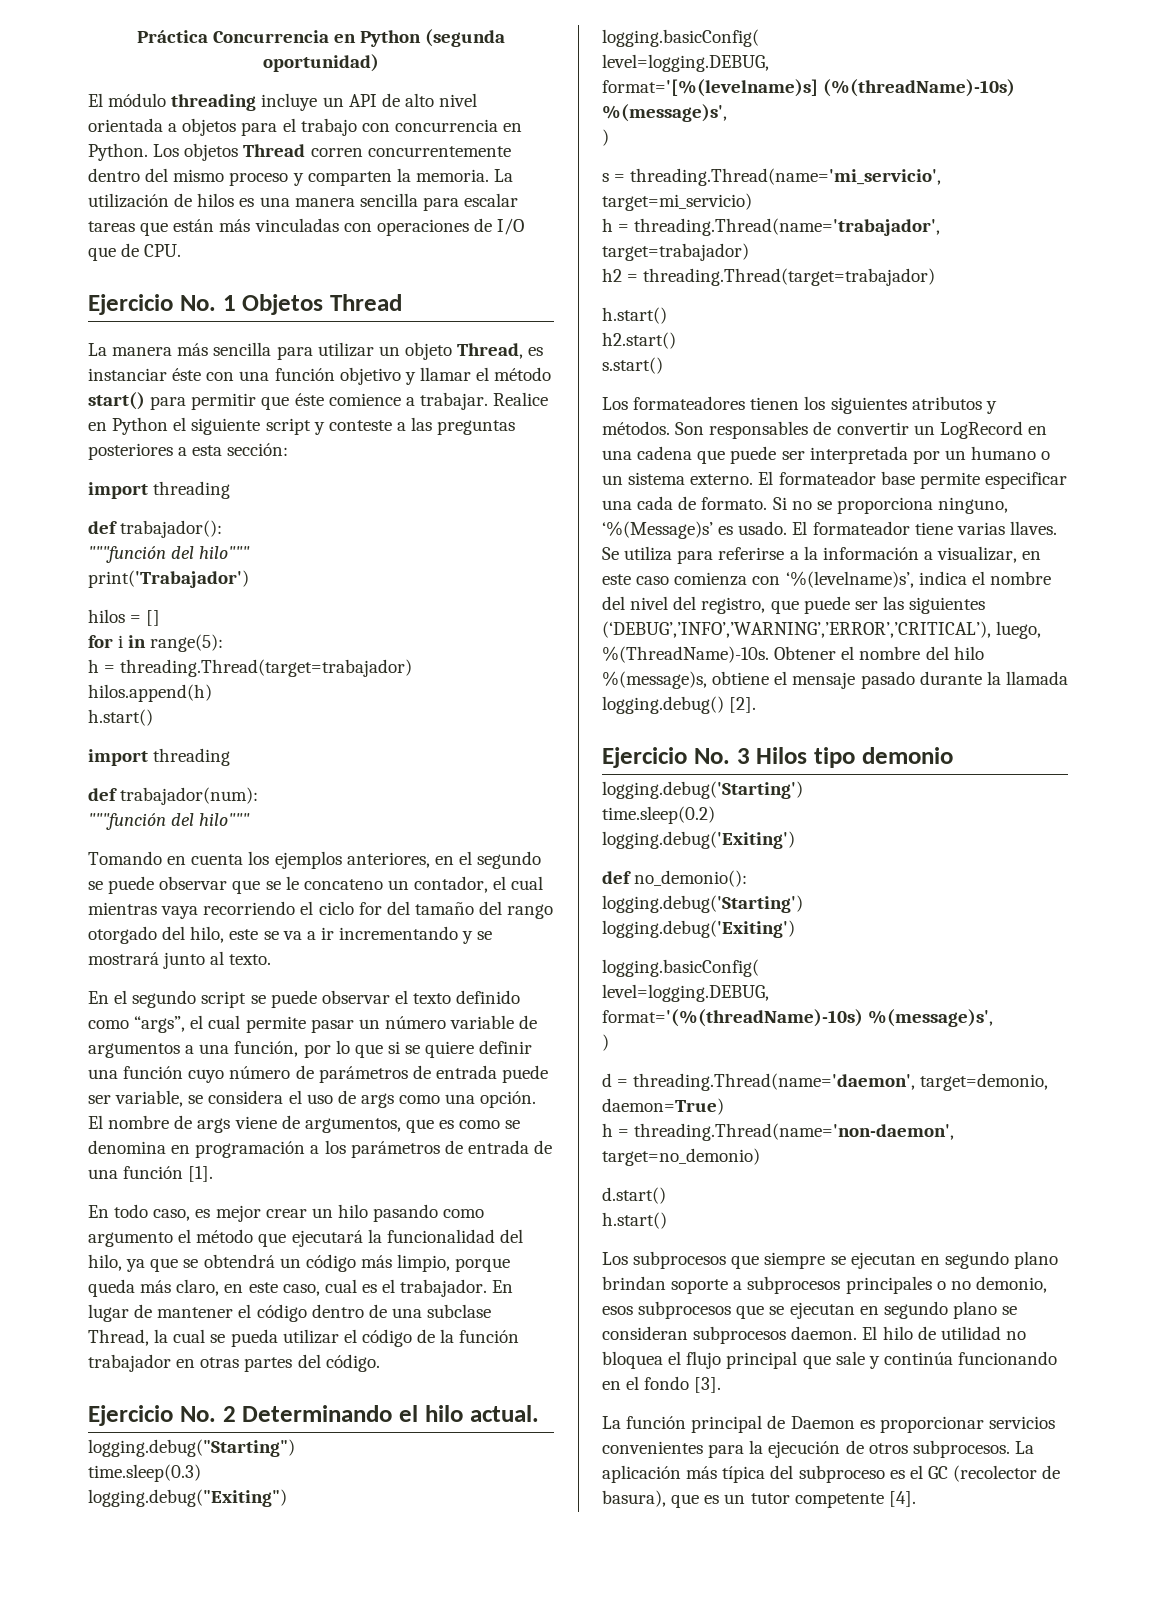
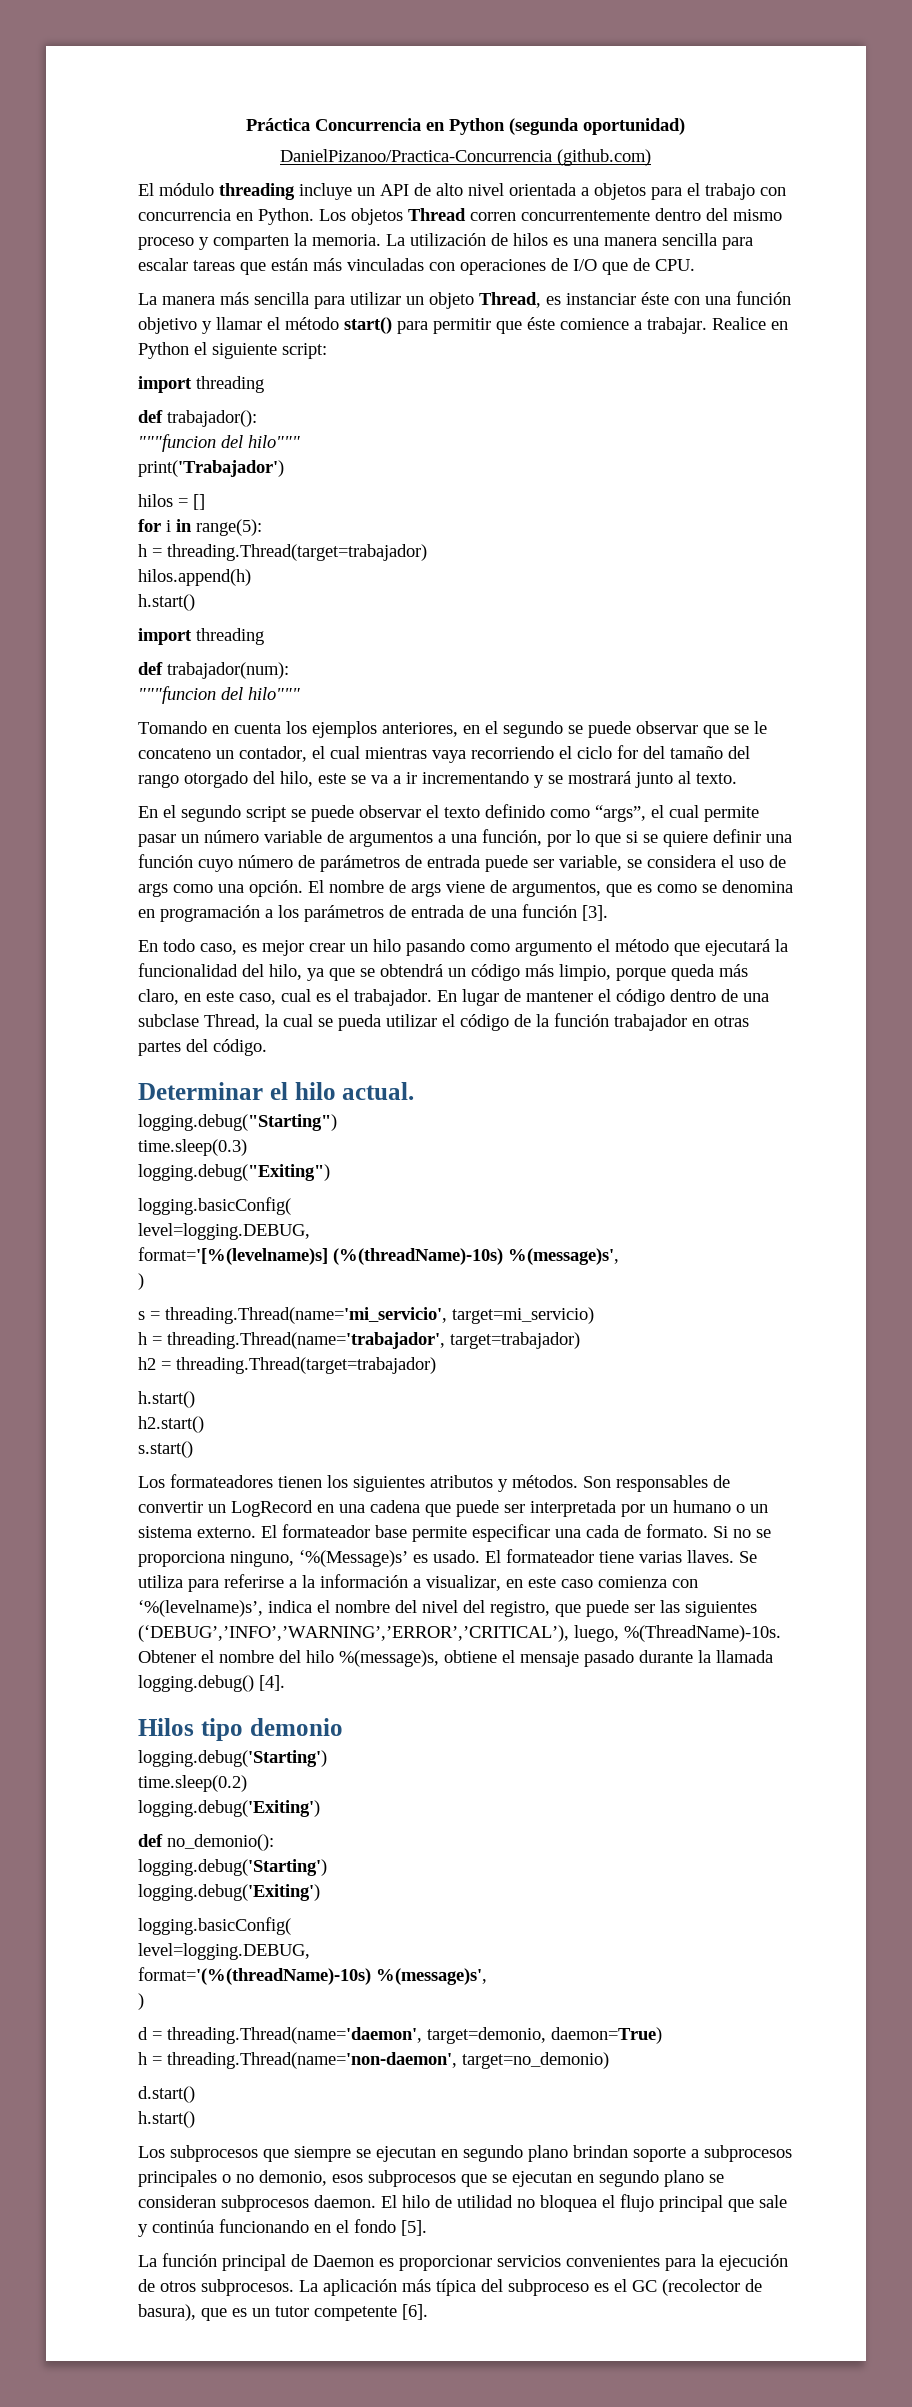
+ DanielPizanoo/Practica-Concurrencia (github.com)
- Ejercicio No. 1 Objetos Thread
- Realice en Python el siguiente script y conteste a las preguntas posteriores a esta sección:
+ Realice en Python el siguiente script:
  def trabajador():
- """función del hilo"""
+ """funcion del hilo"""
  def trabajador(num):
- """función del hilo"""
+ """funcion del hilo"""
- El nombre de args viene de argumentos, que es como se denomina en programación a los parámetros de entrada de una función [1].
+ El nombre de args viene de argumentos, que es como se denomina en programación a los parámetros de entrada de una función [3].
- Ejercicio No. 2 Determinando el hilo actual.
+ Determinar el hilo actual.
- Obtener el nombre del hilo %(message)s, obtiene el mensaje pasado durante la llamada logging.debug() [2].
- Ejercicio No. 3 Hilos tipo demonio
+ Obtener el nombre del hilo %(message)s, obtiene el mensaje pasado durante la llamada logging.debug() [4].
+ Hilos tipo demonio
- El hilo de utilidad no bloquea el flujo principal que sale y continúa funcionando en el fondo [3].
+ El hilo de utilidad no bloquea el flujo principal que sale y continúa funcionando en el fondo [5].
- La aplicación más típica del subproceso es el GC (recolector de basura), que es un tutor competente [4].
+ La aplicación más típica del subproceso es el GC (recolector de basura), que es un tutor competente [6].

